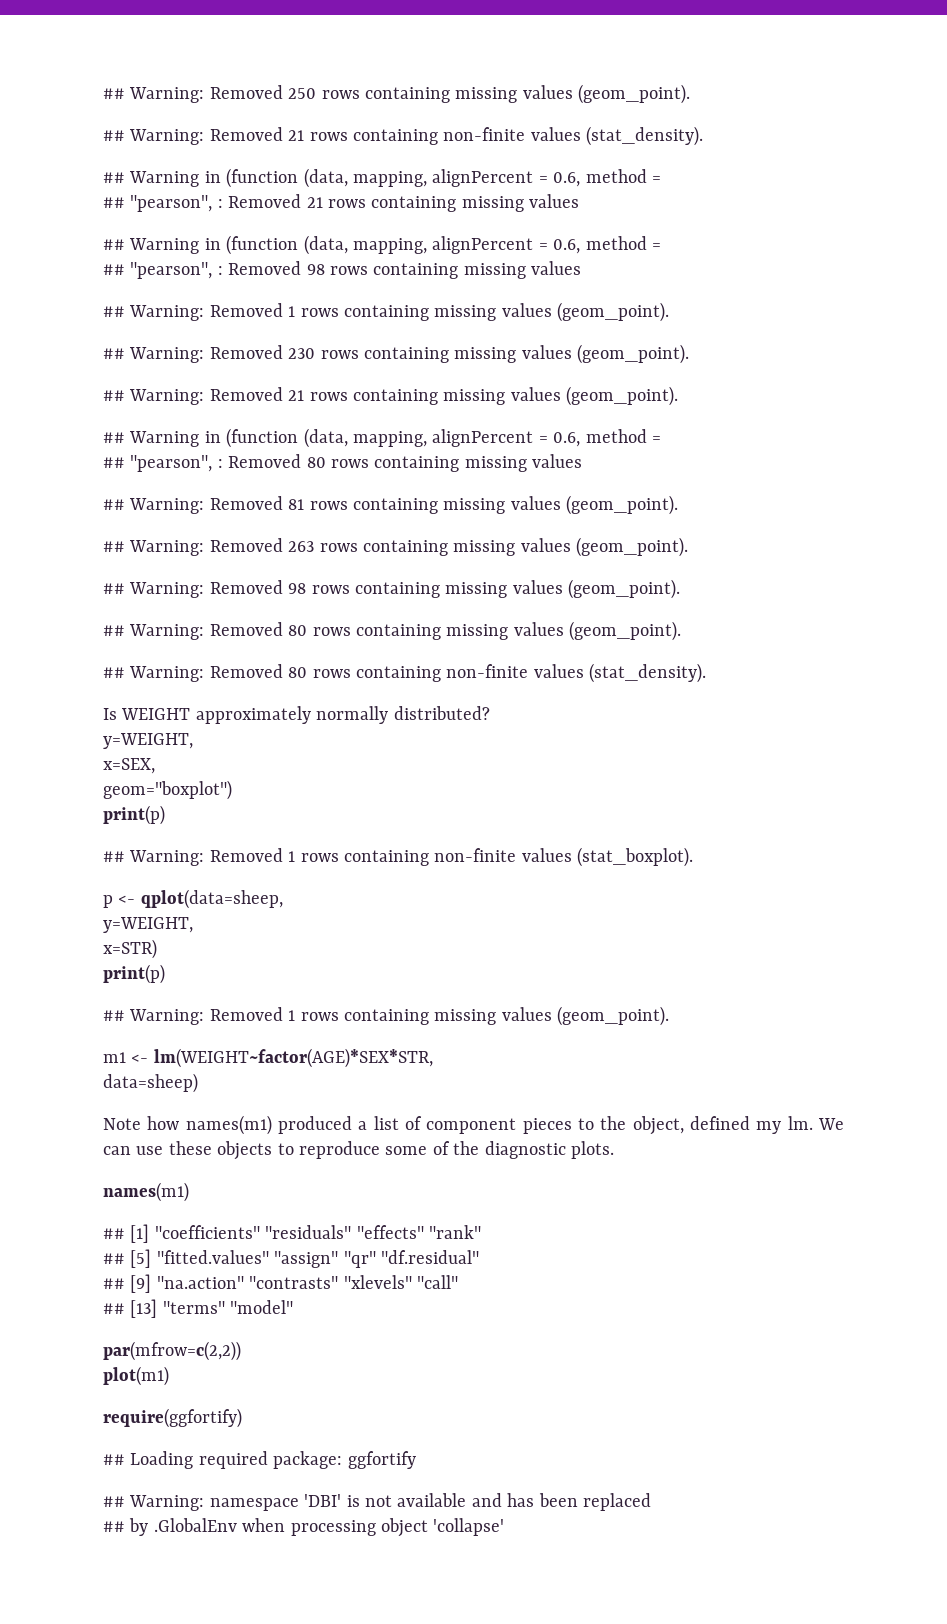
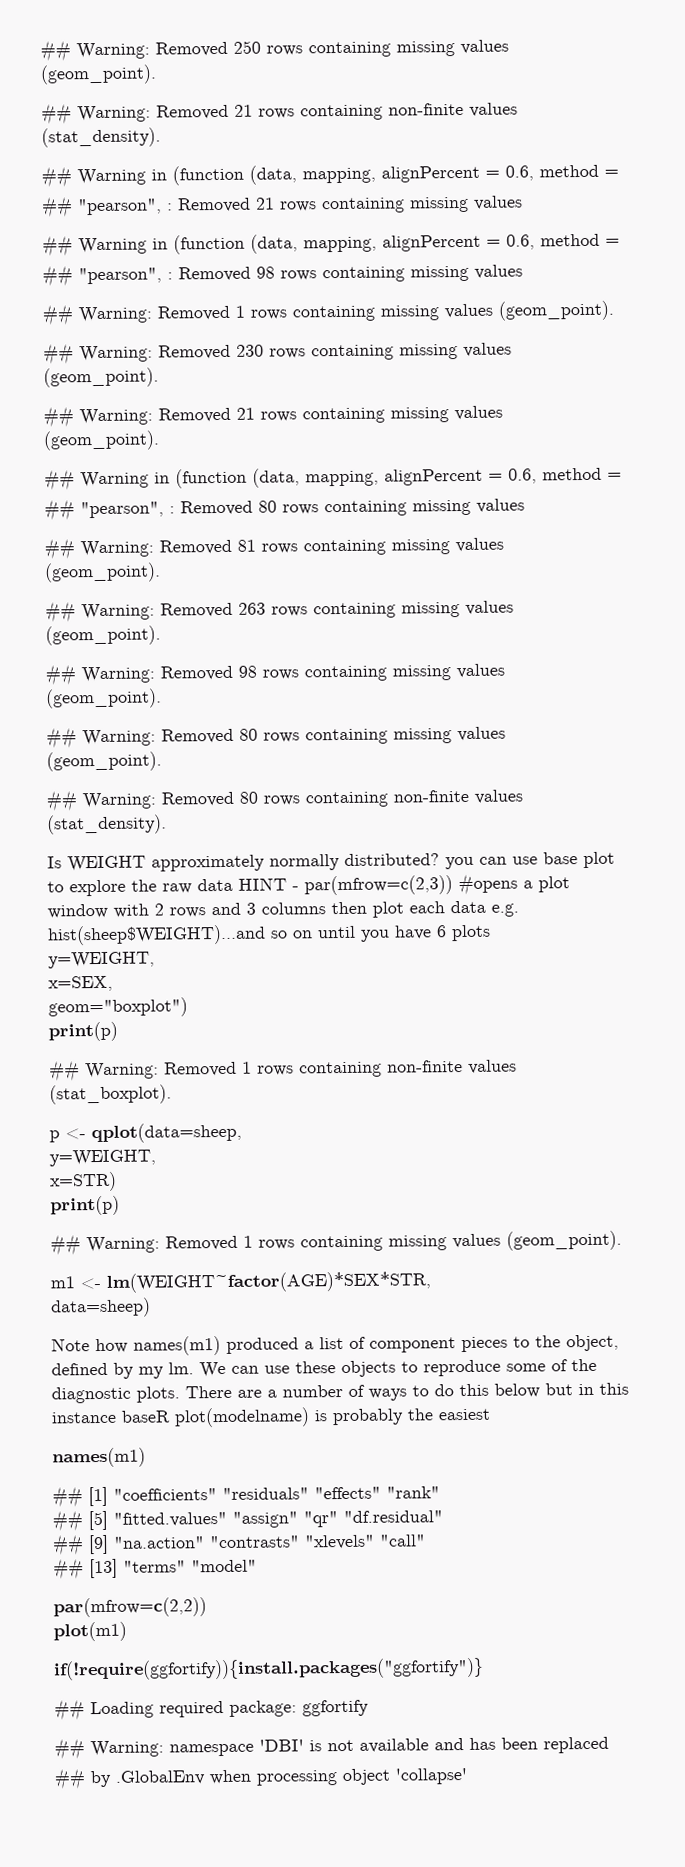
- Is WEIGHT approximately normally distributed?
+ Is WEIGHT approximately normally distributed? you can use base plot to explore the raw data HINT - par(mfrow=c(2,3)) #opens a plot window with 2 rows and 3 columns then plot each data e.g. hist(sheep$WEIGHT)…and so on until you have 6 plots
- Note how names(m1) produced a list of component pieces to the object, defined my lm.
+ Note how names(m1) produced a list of component pieces to the object, defined by my lm.
+ There are a number of ways to do this below but in this instance baseR plot(modelname) is probably the easiest
- require(ggfortify)
+ if(!require(ggfortify)){install.packages("ggfortify")}

